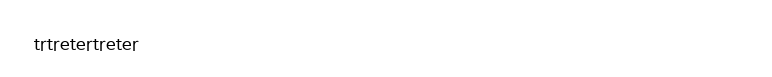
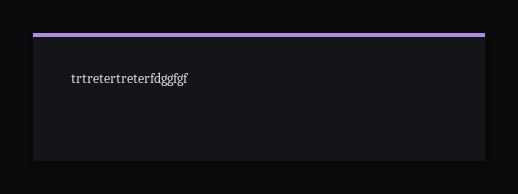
- trtretertreter
+ trtretertreterfdggfgf

